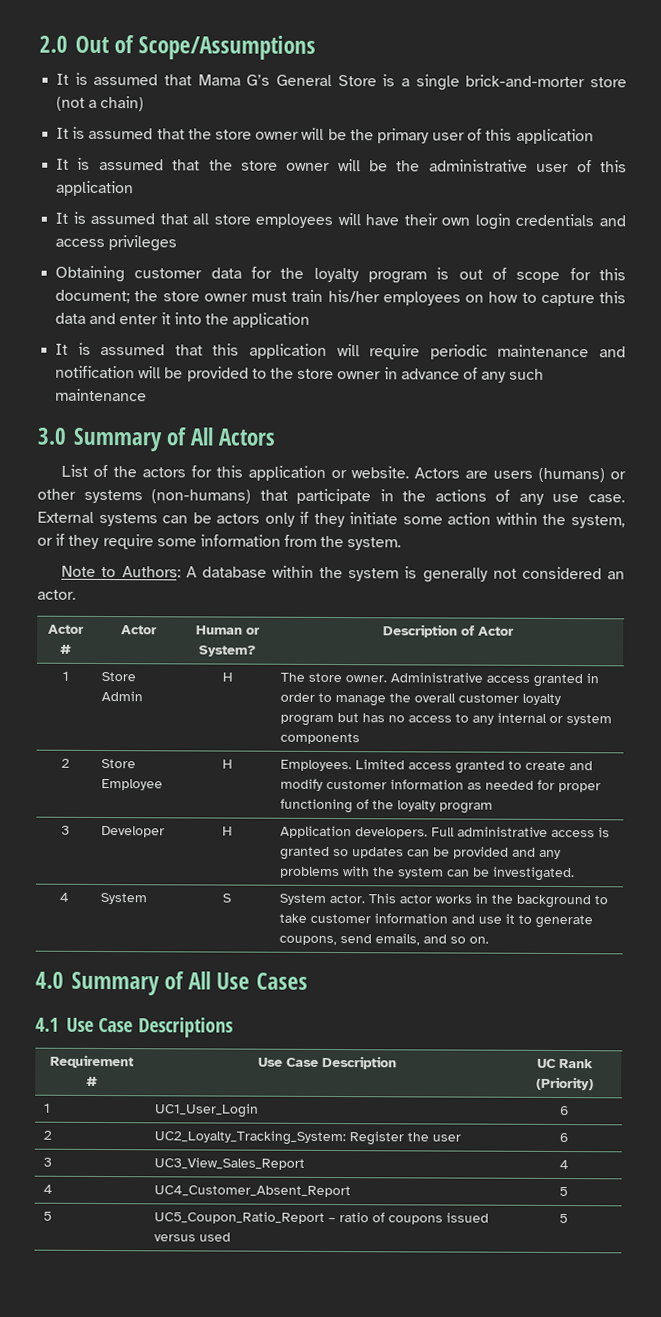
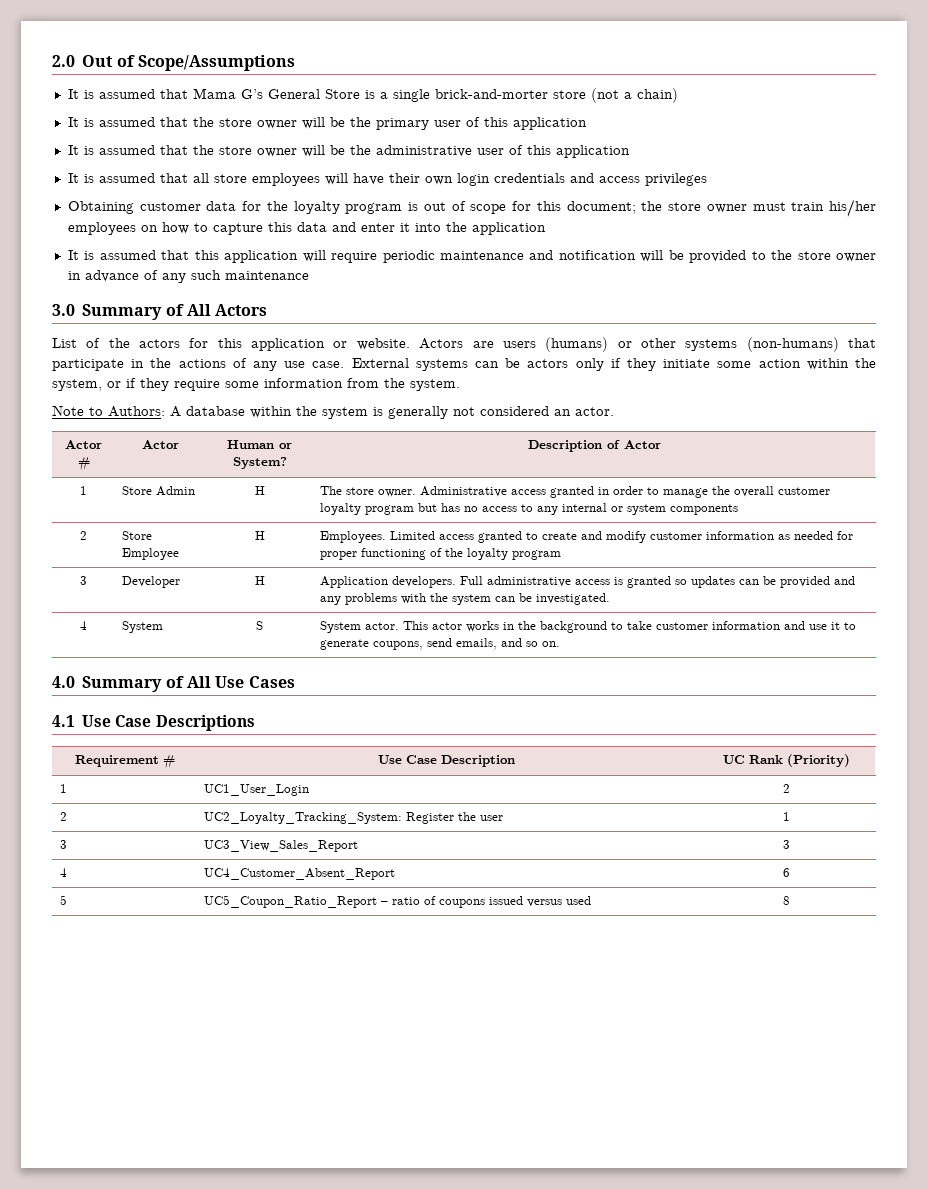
- 1 | UC1_User_Login | 6
+ 1 | UC1_User_Login | 2
- 2 | UC2_Loyalty_Tracking_System: Register the user | 6
+ 2 | UC2_Loyalty_Tracking_System: Register the user | 1
- 3 | UC3_View_Sales_Report | 4
+ 3 | UC3_View_Sales_Report | 3
- 4 | UC4_Customer_Absent_Report | 5
+ 4 | UC4_Customer_Absent_Report | 6
- 5 | UC5_Coupon_Ratio_Report – ratio of coupons issued versus used | 5
+ 5 | UC5_Coupon_Ratio_Report – ratio of coupons issued versus used | 8

